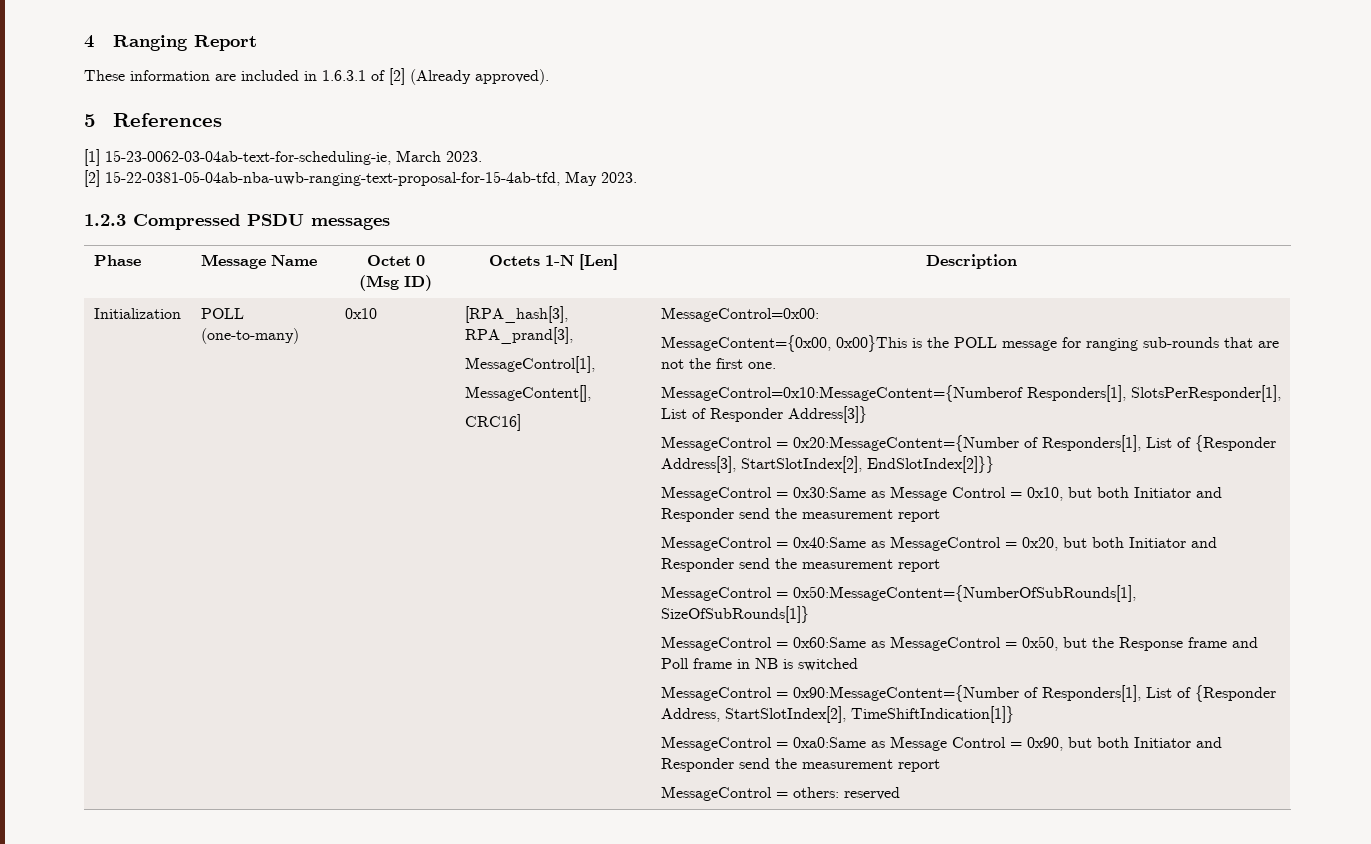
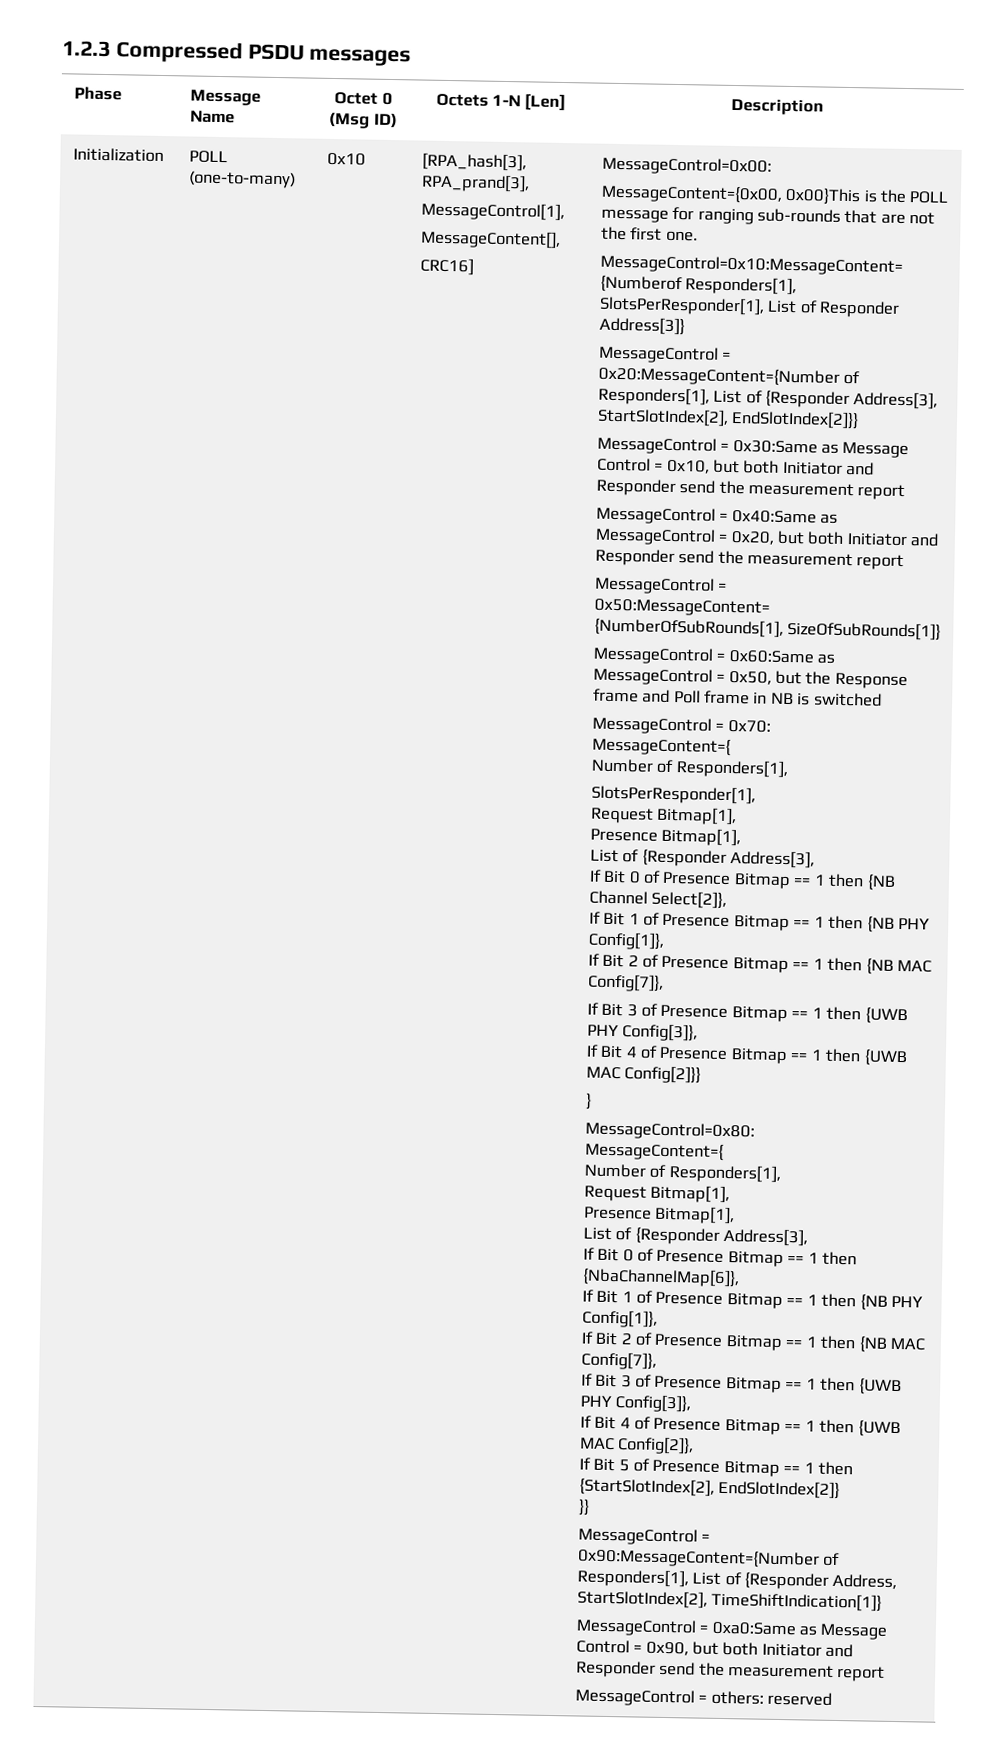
- 4 Ranging Report
- These information are included in 1.6.3.1 of [2] (Already approved).
- 5 References
- [1] 15-23-0062-03-04ab-text-for-scheduling-ie, March 2023.
- [2] 15-22-0381-05-04ab-nba-uwb-ranging-text-proposal-for-15-4ab-tfd, May 2023.
+ MessageControl = 0x70:
+ MessageContent={
+ Number of Responders[1],
+ SlotsPerResponder[1],
+ Request Bitmap[1],
+ Presence Bitmap[1],
+ List of {Responder Address[3],
+ If Bit 0 of Presence Bitmap == 1 then {NB Channel Select[2]},
+ If Bit 1 of Presence Bitmap == 1 then {NB PHY Config[1]},
+ If Bit 2 of Presence Bitmap == 1 then {NB MAC Config[7]},
+ If Bit 3 of Presence Bitmap == 1 then {UWB PHY Config[3]},
+ If Bit 4 of Presence Bitmap == 1 then {UWB MAC Config[2]}}
+ }
+ MessageControl=0x80:
+ MessageContent={
+ Number of Responders[1],
+ Request Bitmap[1],
+ Presence Bitmap[1],
+ List of {Responder Address[3],
+ If Bit 0 of Presence Bitmap == 1 then {NbaChannelMap[6]},
+ If Bit 1 of Presence Bitmap == 1 then {NB PHY Config[1]},
+ If Bit 2 of Presence Bitmap == 1 then {NB MAC Config[7]},
+ If Bit 3 of Presence Bitmap == 1 then {UWB PHY Config[3]},
+ If Bit 4 of Presence Bitmap == 1 then {UWB MAC Config[2]},
+ If Bit 5 of Presence Bitmap == 1 then {StartSlotIndex[2], EndSlotIndex[2]}
+ }}

